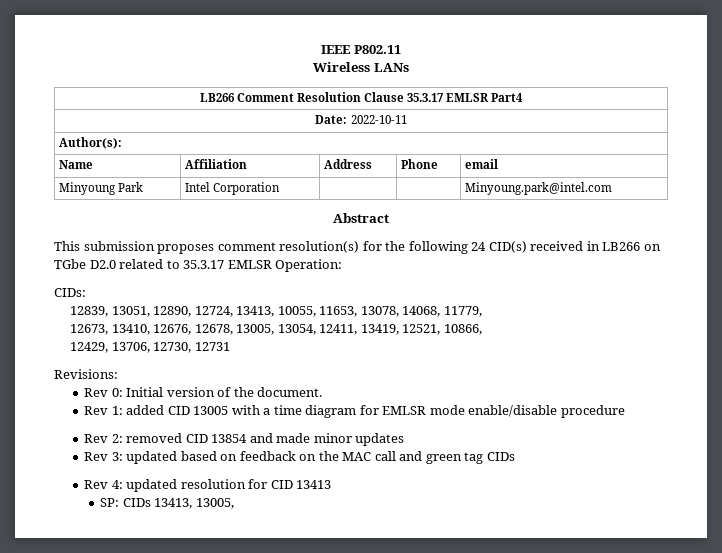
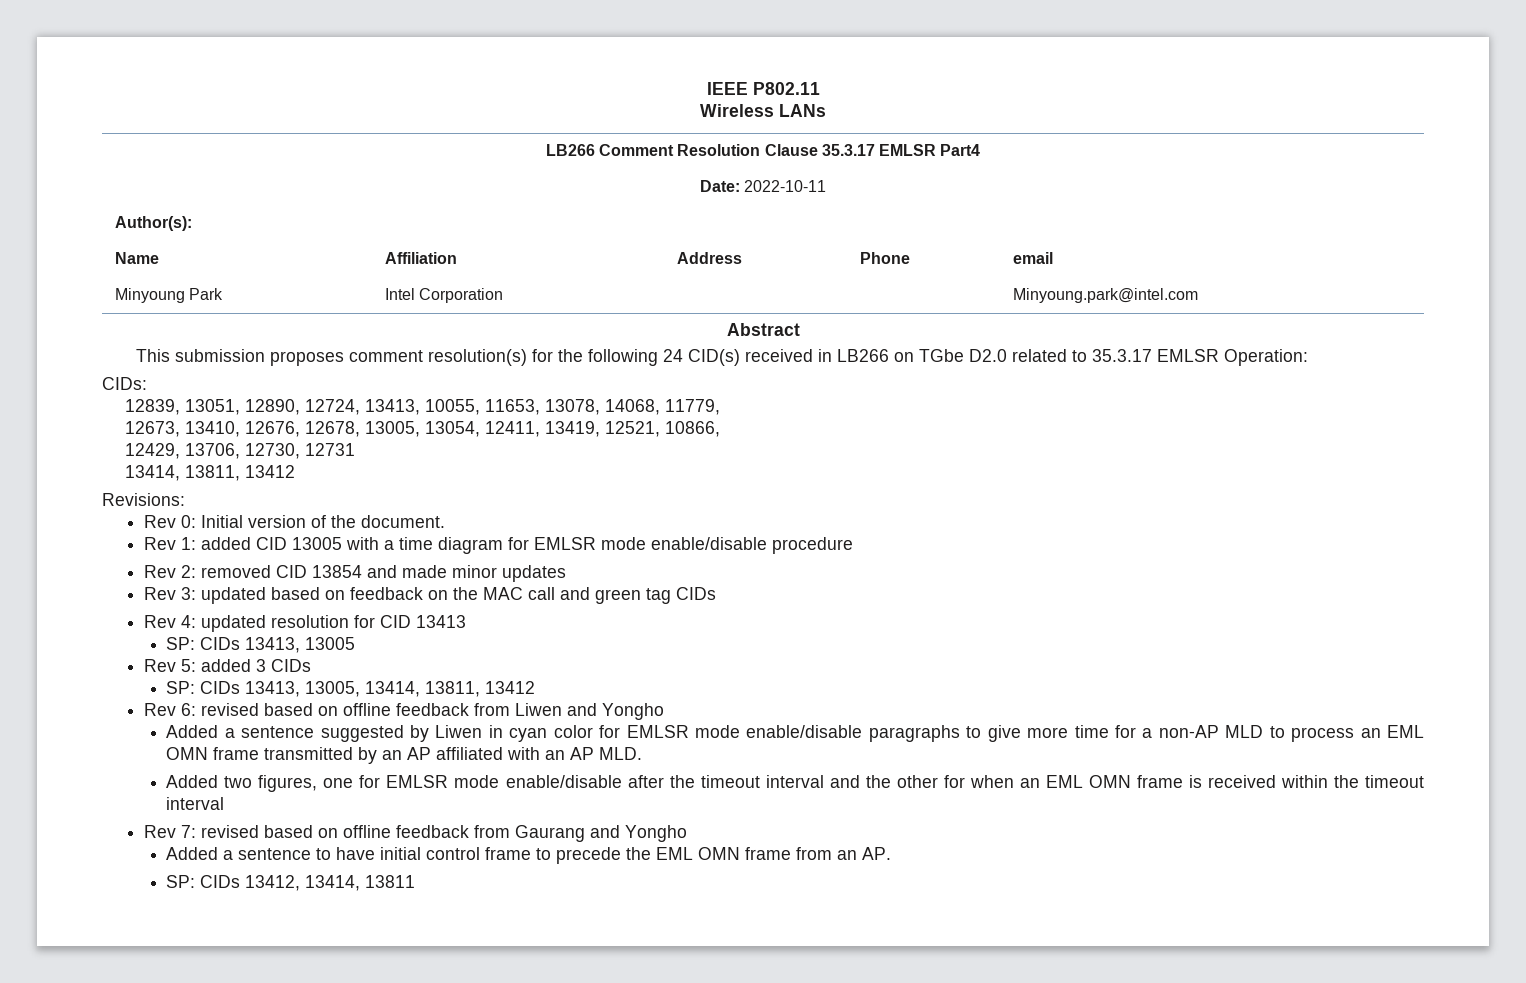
  12429, 13706, 12730, 12731
+ 13414, 13811, 13412
- SP: CIDs 13413, 13005,
+ SP: CIDs 13413, 13005
+ Rev 5: added 3 CIDs
+ SP: CIDs 13413, 13005, 13414, 13811, 13412
+ Rev 6: revised based on offline feedback from Liwen and Yongho
+ Added a sentence suggested by Liwen in cyan color for EMLSR mode enable/disable paragraphs to give more time for a non-AP MLD to process an EML OMN frame transmitted by an AP affiliated with an AP MLD.
+ Added two figures, one for EMLSR mode enable/disable after the timeout interval and the other for when an EML OMN frame is received within the timeout interval
+ Rev 7: revised based on offline feedback from Gaurang and Yongho
+ Added a sentence to have initial control frame to precede the EML OMN frame from an AP.
+ SP: CIDs 13412, 13414, 13811

